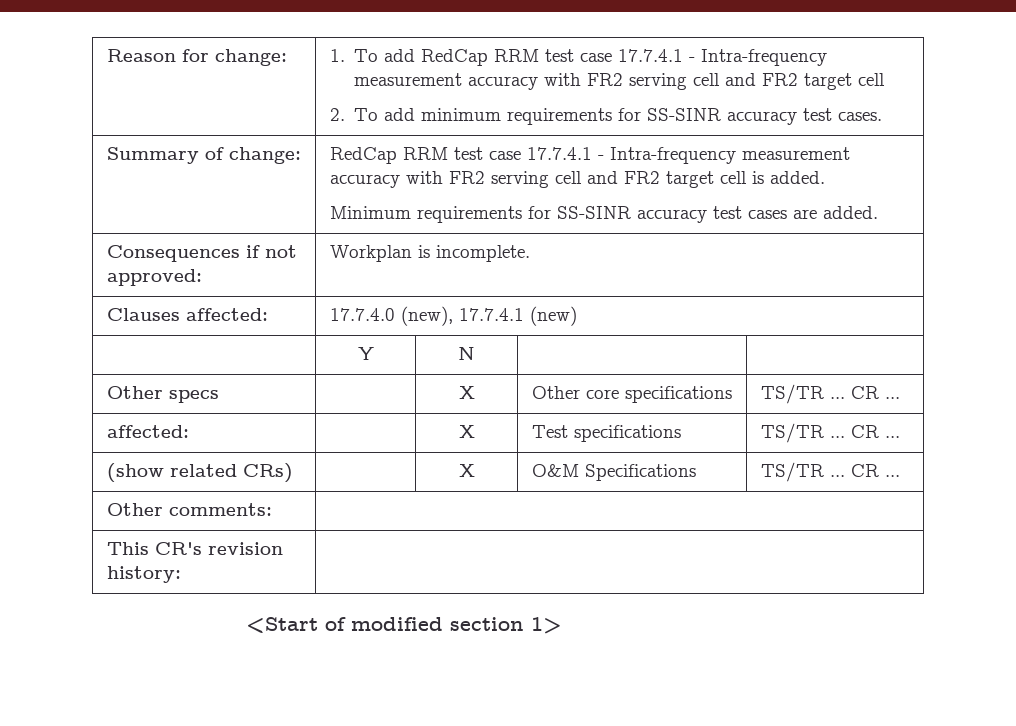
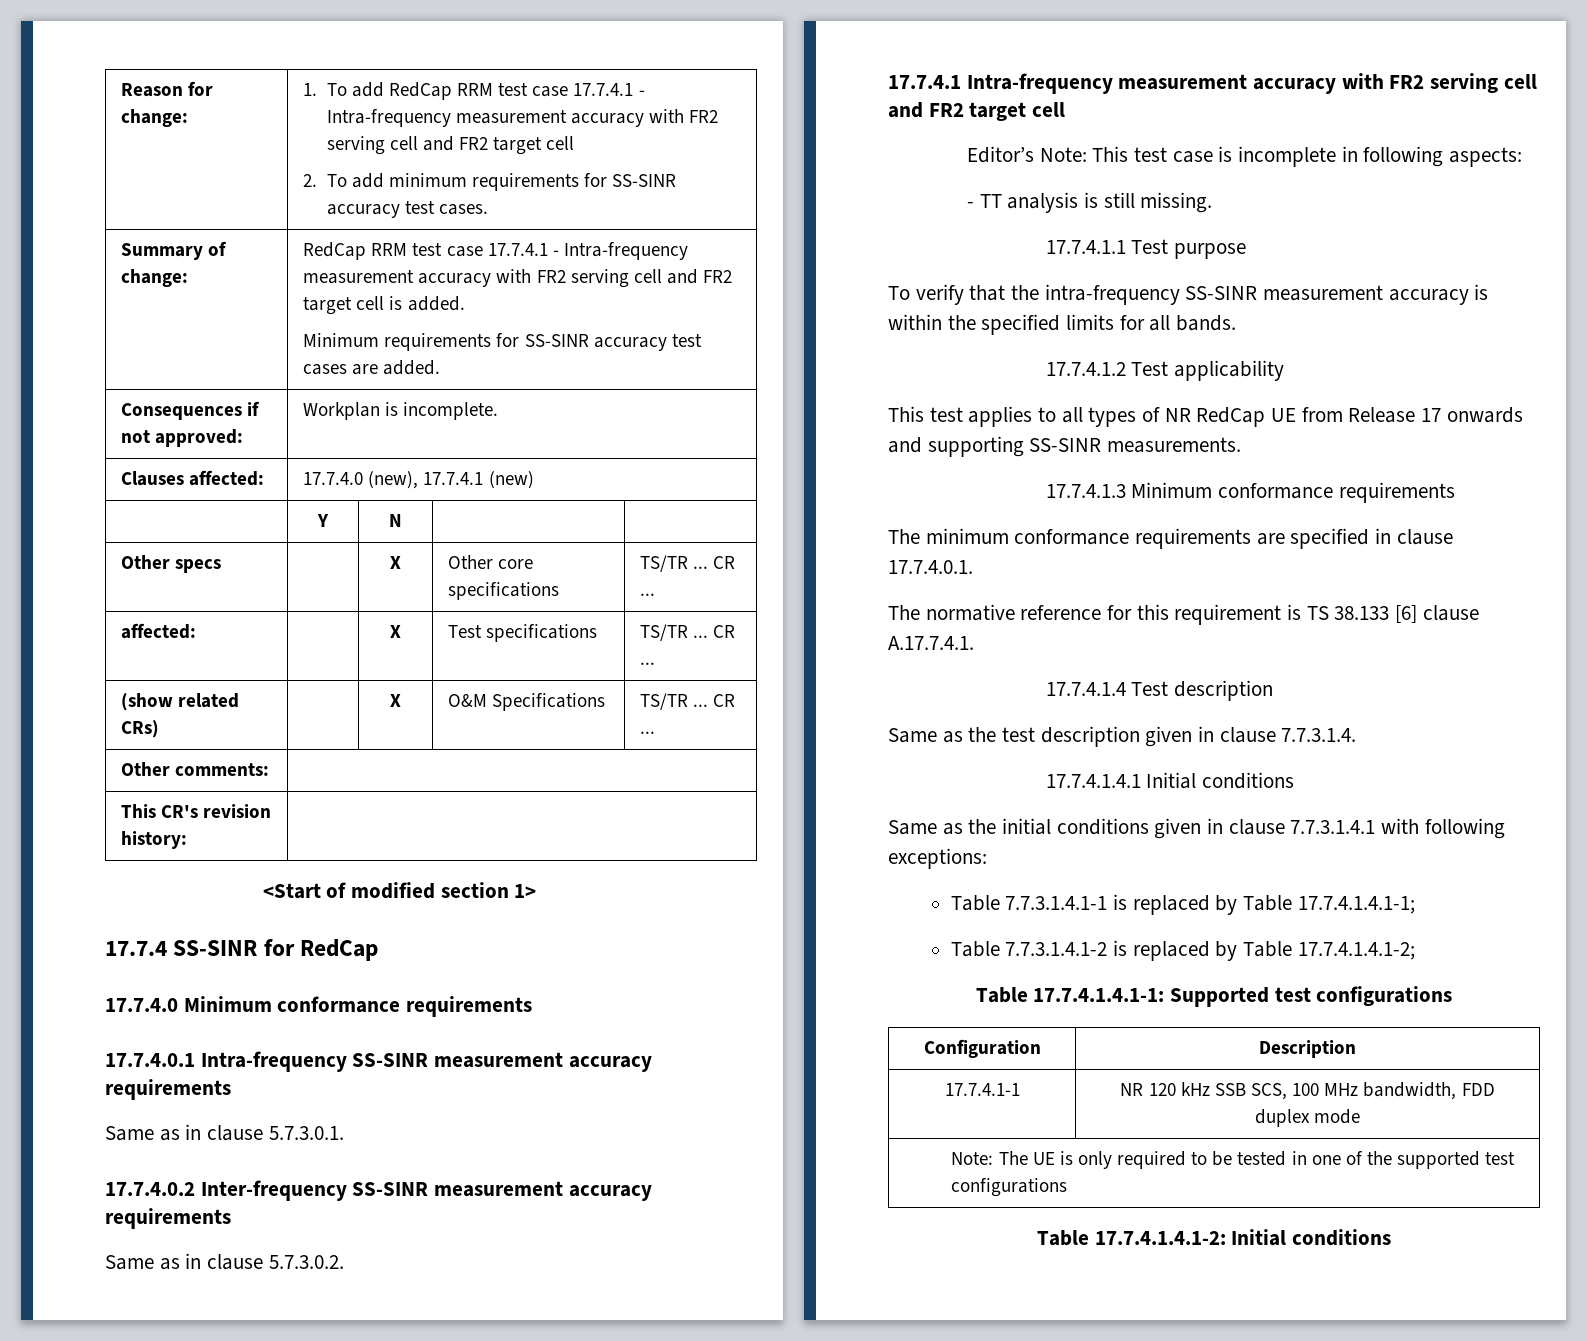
+ 17.7.4 SS-SINR for RedCap
+ 17.7.4.0 Minimum conformance requirements
+ 17.7.4.0.1 Intra-frequency SS-SINR measurement accuracy requirements
+ Same as in clause 5.7.3.0.1.
+ 17.7.4.0.2 Inter-frequency SS-SINR measurement accuracy requirements
+ Same as in clause 5.7.3.0.2.
+ 17.7.4.1 Intra-frequency measurement accuracy with FR2 serving cell and FR2 target cell
+ Editor’s Note: This test case is incomplete in following aspects:
+ - TT analysis is still missing.
+ 17.7.4.1.1 Test purpose
+ To verify that the intra-frequency SS-SINR measurement accuracy is within the specified limits for all bands.
+ 17.7.4.1.2 Test applicability
+ This test applies to all types of NR RedCap UE from Release 17 onwards and supporting SS-SINR measurements.
+ 17.7.4.1.3 Minimum conformance requirements
+ The minimum conformance requirements are specified in clause 17.7.4.0.1.
+ The normative reference for this requirement is TS 38.133 [6] clause A.17.7.4.1.
+ 17.7.4.1.4 Test description
+ Same as the test description given in clause 7.7.3.1.4.
+ 17.7.4.1.4.1 Initial conditions
+ Same as the initial conditions given in clause 7.7.3.1.4.1 with following exceptions:
+ Table 7.7.3.1.4.1-1 is replaced by Table 17.7.4.1.4.1-1;
+ Table 7.7.3.1.4.1-2 is replaced by Table 17.7.4.1.4.1-2;
+ Table 17.7.4.1.4.1-1: Supported test configurations
+ Configuration | Description
+ 17.7.4.1-1 | NR 120 kHz SSB SCS, 100 MHz bandwidth, FDD duplex mode
+ Note: The UE is only required to be tested in one of the supported test configurations
+ Table 17.7.4.1.4.1-2: Initial conditions

